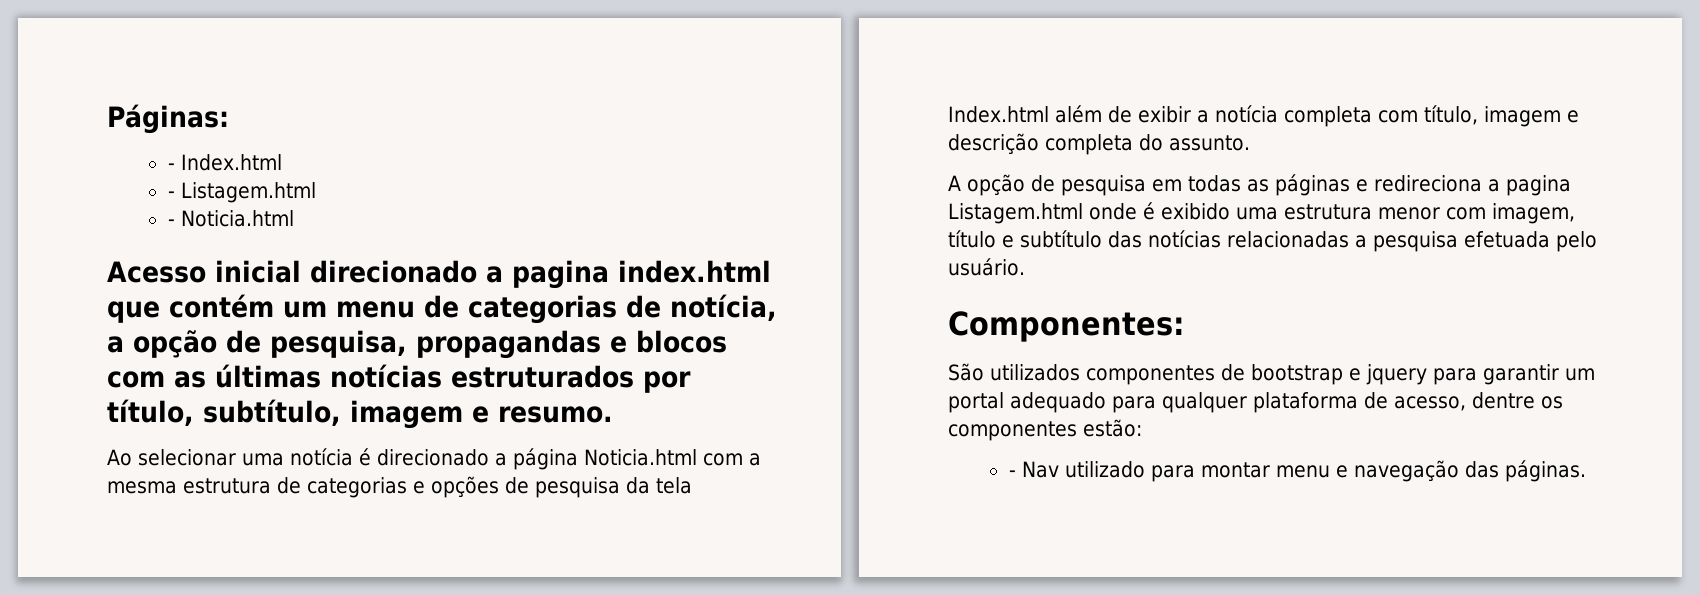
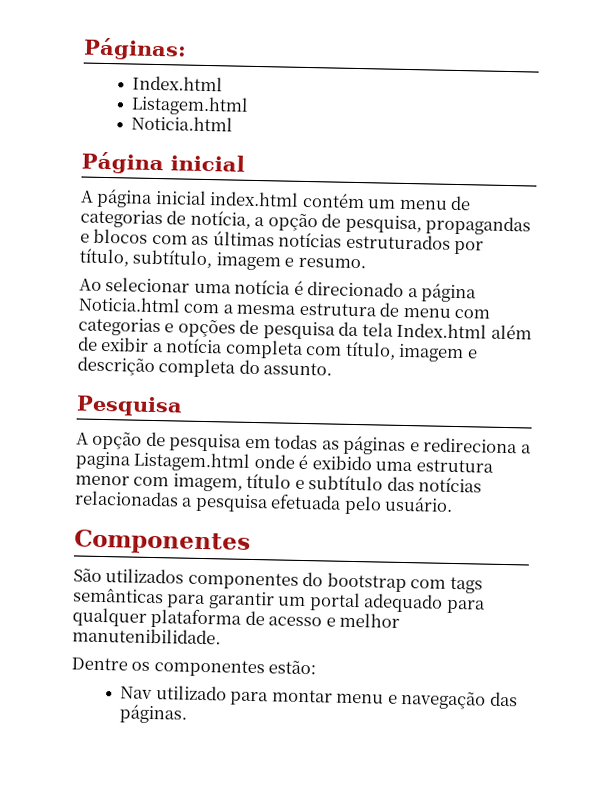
  Páginas:
- - Index.html
- - Listagem.html
- - Noticia.html
+ Index.html
+ Listagem.html
+ Noticia.html
- Acesso inicial direcionado a pagina index.html que contém um menu de categorias de notícia, a opção de pesquisa, propagandas e blocos com as últimas notícias estruturados por título, subtítulo, imagem e resumo.
+ Página inicial
+ A página inicial index.html contém um menu de categorias de notícia, a opção de pesquisa, propagandas e blocos com as últimas notícias estruturados por título, subtítulo, imagem e resumo.
- Ao selecionar uma notícia é direcionado a página Noticia.html com a mesma estrutura de categorias e opções de pesquisa da tela Index.html além de exibir a notícia completa com título, imagem e descrição completa do assunto.
+ Ao selecionar uma notícia é direcionado a página Noticia.html com a mesma estrutura de menu com categorias e opções de pesquisa da tela Index.html além de exibir a notícia completa com título, imagem e descrição completa do assunto.
+ Pesquisa
- Componentes:
+ Componentes
- São utilizados componentes de bootstrap e jquery para garantir um portal adequado para qualquer plataforma de acesso, dentre os componentes estão:
+ São utilizados componentes do bootstrap com tags semânticas para garantir um portal adequado para qualquer plataforma de acesso e melhor manutenibilidade.
+ Dentre os componentes estão:
- - Nav utilizado para montar menu e navegação das páginas.
+ Nav utilizado para montar menu e navegação das páginas.

